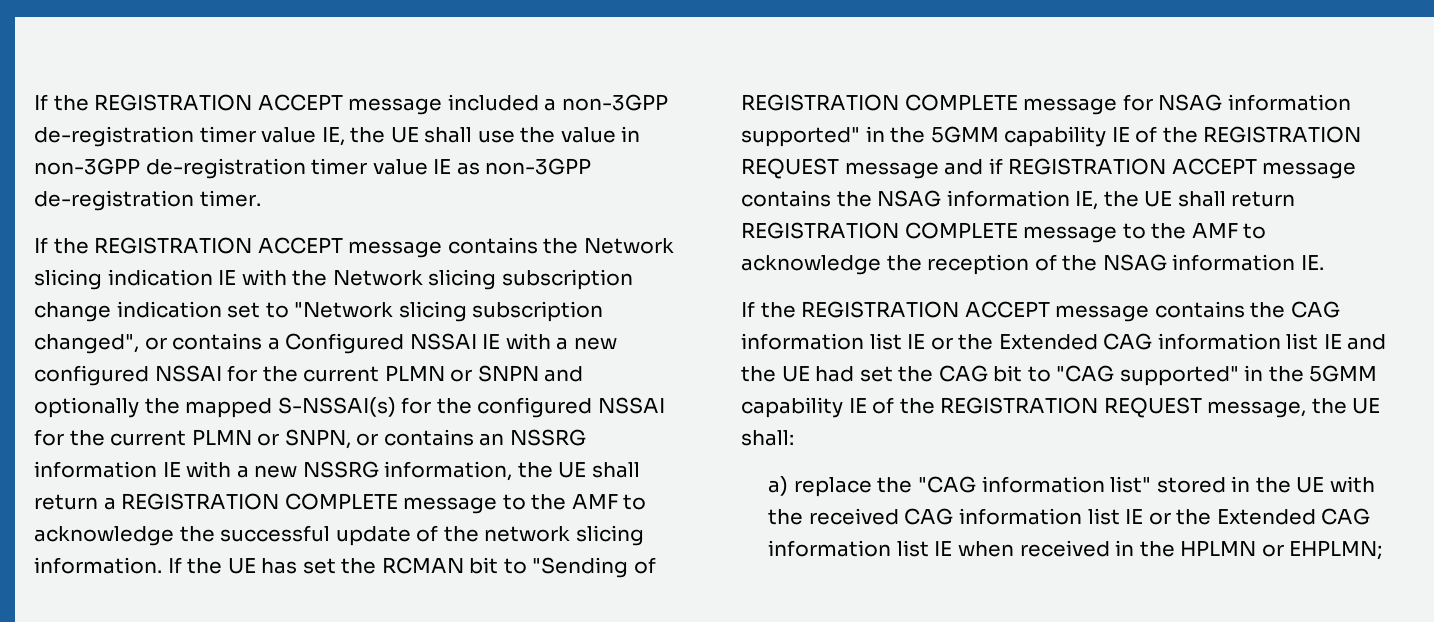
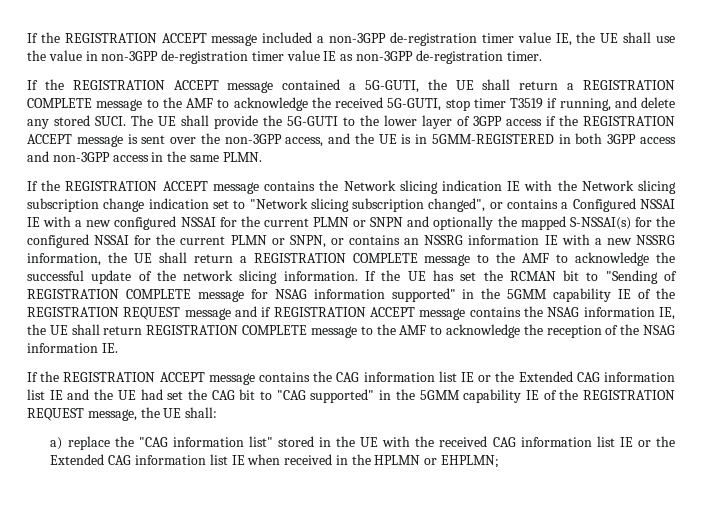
+ If the REGISTRATION ACCEPT message contained a 5G-GUTI, the UE shall return a REGISTRATION COMPLETE message to the AMF to acknowledge the received 5G-GUTI, stop timer T3519 if running, and delete any stored SUCI. The UE shall provide the 5G-GUTI to the lower layer of 3GPP access if the REGISTRATION ACCEPT message is sent over the non-3GPP access, and the UE is in 5GMM-REGISTERED in both 3GPP access and non-3GPP access in the same PLMN.

